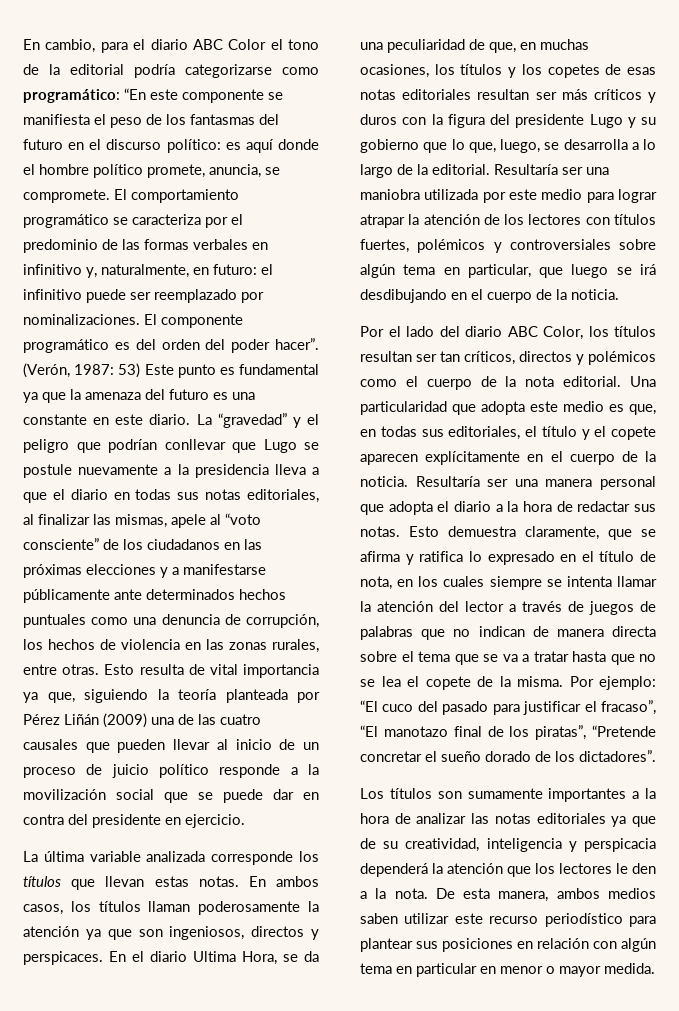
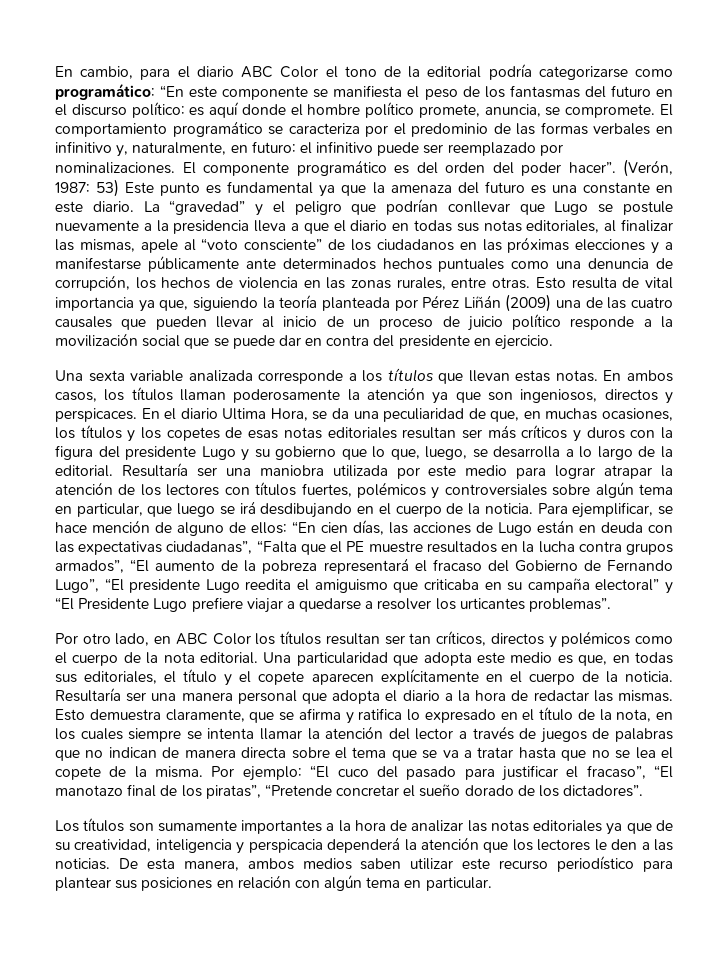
- La última variable analizada corresponde los títulos que llevan estas notas.
+ Una sexta variable analizada corresponde a los títulos que llevan estas notas.
- Resultaría ser una maniobra utilizada por este medio para lograr atrapar la atención de los lectores con títulos fuertes, polémicos y controversiales sobre algún tema en particular, que luego se irá desdibujando en el cuerpo de la noticia.
- Por el lado del diario ABC Color, los títulos resultan ser tan críticos, directos y polémicos como el cuerpo de la nota editorial.
+ Resultaría ser una maniobra utilizada por este medio para lograr atrapar la atención de los lectores con títulos fuertes, polémicos y controversiales sobre algún tema en particular, que luego se irá desdibujando en el cuerpo de la noticia. Para ejemplificar, se hace mención de alguno de ellos: “En cien días, las acciones de Lugo están en deuda con las expectativas ciudadanas”, “Falta que el PE muestre resultados en la lucha contra grupos armados”, “El aumento de la pobreza representará el fracaso del Gobierno de Fernando Lugo”, “El presidente Lugo reedita el amiguismo que criticaba en su campaña electoral” y “El Presidente Lugo prefiere viajar a quedarse a resolver los urticantes problemas”.
+ Por otro lado, en ABC Color los títulos resultan ser tan críticos, directos y polémicos como el cuerpo de la nota editorial.
- Resultaría ser una manera personal que adopta el diario a la hora de redactar sus notas.
+ Resultaría ser una manera personal que adopta el diario a la hora de redactar las mismas.
- Esto demuestra claramente, que se afirma y ratifica lo expresado en el título de nota, en los cuales siempre se intenta llamar la atención del lector a través de juegos de palabras que no indican de manera directa sobre el tema que se va a tratar hasta que no se lea el copete de la misma.
+ Esto demuestra claramente, que se afirma y ratifica lo expresado en el título de la nota, en los cuales siempre se intenta llamar la atención del lector a través de juegos de palabras que no indican de manera directa sobre el tema que se va a tratar hasta que no se lea el copete de la misma.
- Los títulos son sumamente importantes a la hora de analizar las notas editoriales ya que de su creatividad, inteligencia y perspicacia dependerá la atención que los lectores le den a la nota.
+ Los títulos son sumamente importantes a la hora de analizar las notas editoriales ya que de su creatividad, inteligencia y perspicacia dependerá la atención que los lectores le den a las noticias.
- De esta manera, ambos medios saben utilizar este recurso periodístico para plantear sus posiciones en relación con algún tema en particular en menor o mayor medida.
+ De esta manera, ambos medios saben utilizar este recurso periodístico para plantear sus posiciones en relación con algún tema en particular.

